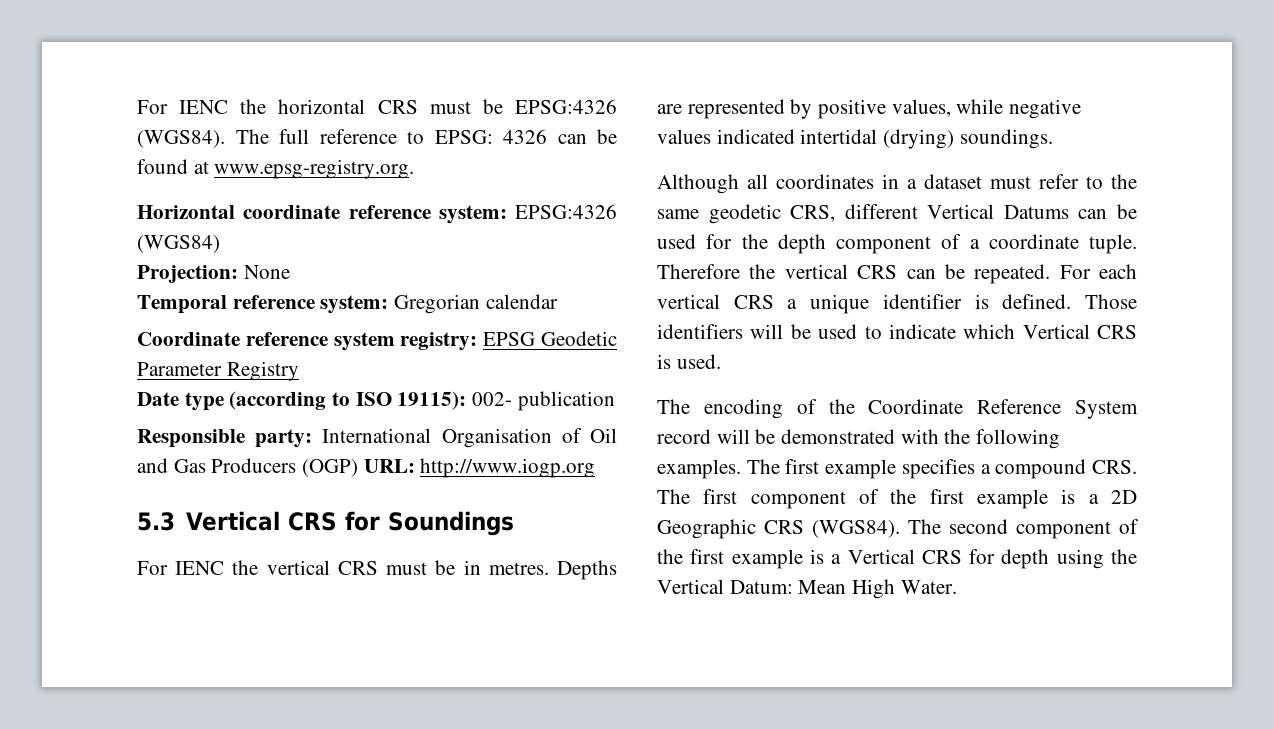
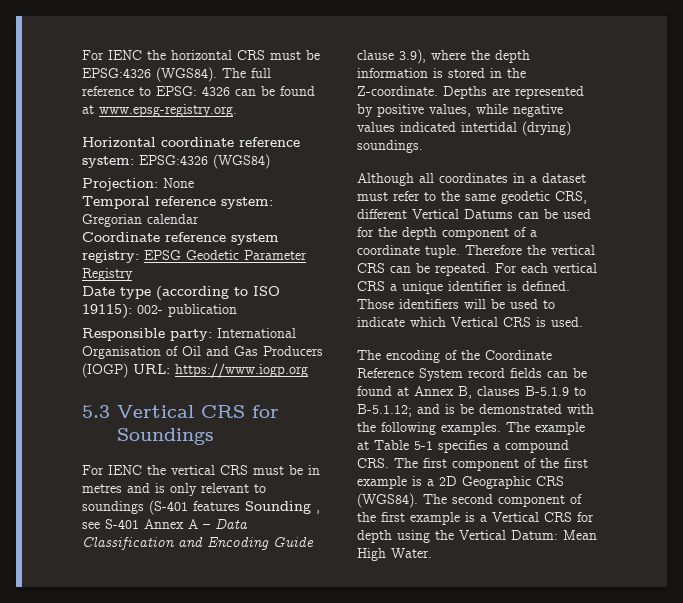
- Responsible party: International Organisation of Oil and Gas Producers (OGP) URL: http://www.iogp.org
+ Responsible party: International Organisation of Oil and Gas Producers (IOGP) URL: https://www.iogp.org
- For IENC the vertical CRS must be in metres.
+ For IENC the vertical CRS must be in metres and is only relevant to soundings (S-401 features Sounding , see S-401 Annex A – Data Classification and Encoding Guide clause 3.9), where the depth information is stored in the Z-coordinate.
- The encoding of the Coordinate Reference System record will be demonstrated with the following examples.
+ The encoding of the Coordinate Reference System record fields can be found at Annex B, clauses B-5.1.9 to B-5.1.12; and is be demonstrated with the following examples.
- The first example specifies a compound CRS. The first component of the first example is a 2D Geographic CRS (WGS84).
+ The example at Table 5-1 specifies a compound CRS. The first component of the first example is a 2D Geographic CRS (WGS84).

